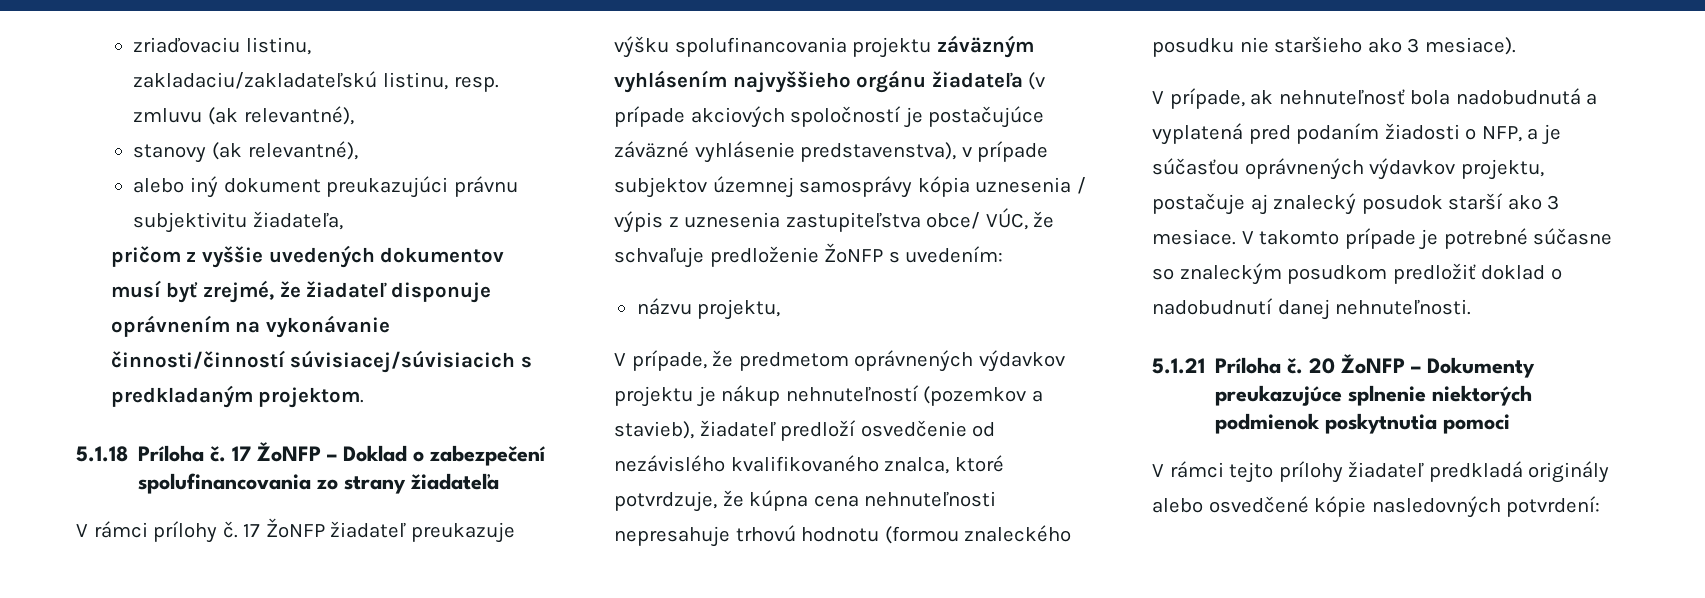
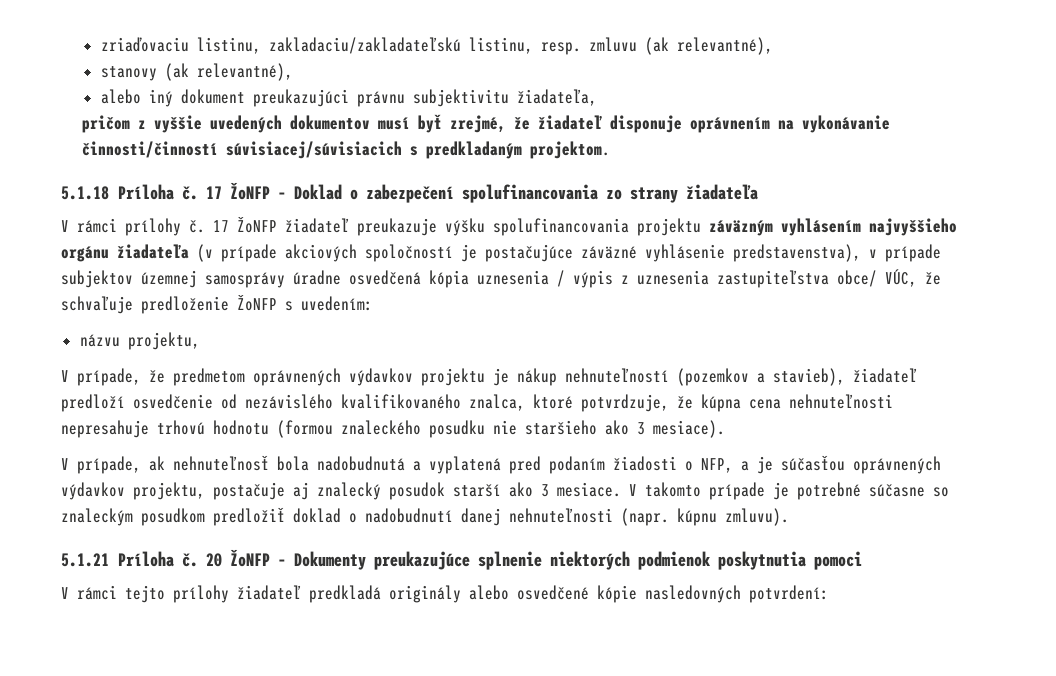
- 17 ŽoNFP žiadateľ preukazuje výšku spolufinancovania projektu záväzným vyhlásením najvyššieho orgánu žiadateľa (v prípade akciových spoločností je postačujúce záväzné vyhlásenie predstavenstva), v prípade subjektov územnej samosprávy kópia uznesenia / výpis z uznesenia zastupiteľstva obce/ VÚC, že schvaľuje predloženie ŽoNFP s uvedením:
+ 17 ŽoNFP žiadateľ preukazuje výšku spolufinancovania projektu záväzným vyhlásením najvyššieho orgánu žiadateľa (v prípade akciových spoločností je postačujúce záväzné vyhlásenie predstavenstva), v prípade subjektov územnej samosprávy úradne osvedčená kópia uznesenia / výpis z uznesenia zastupiteľstva obce/ VÚC, že schvaľuje predloženie ŽoNFP s uvedením:
- V takomto prípade je potrebné súčasne so znaleckým posudkom predložiť doklad o nadobudnutí danej nehnuteľnosti.
+ V takomto prípade je potrebné súčasne so znaleckým posudkom predložiť doklad o nadobudnutí danej nehnuteľnosti (napr. kúpnu zmluvu).

